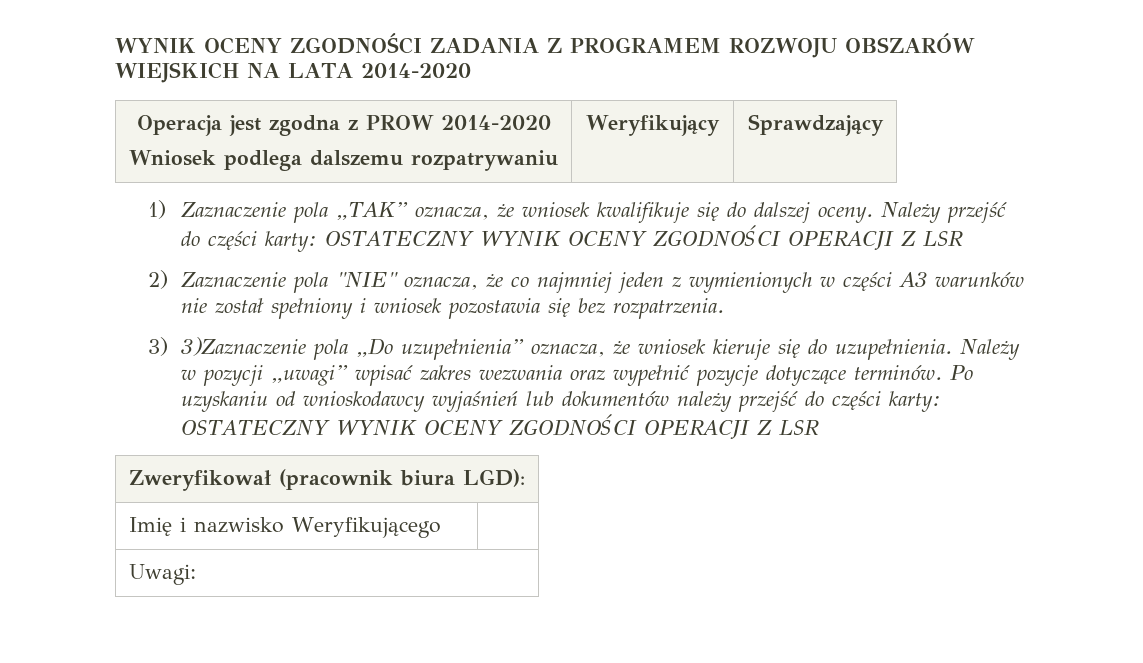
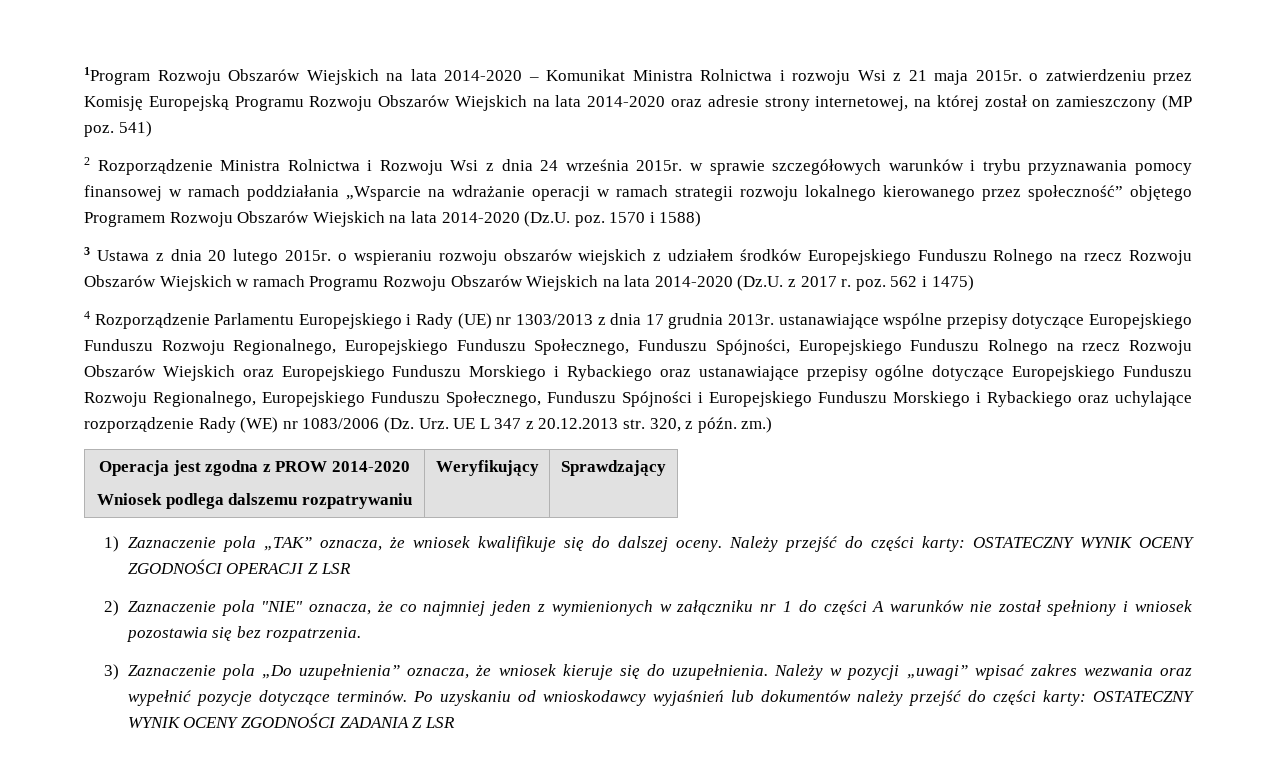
- WYNIK OCENY ZGODNOŚCI ZADANIA Z PROGRAMEM ROZWOJU OBSZARÓW WIEJSKICH NA LATA 2014-2020
+ 1Program Rozwoju Obszarów Wiejskich na lata 2014-2020 – Komunikat Ministra Rolnictwa i rozwoju Wsi z 21 maja 2015r. o zatwierdzeniu przez Komisję Europejską Programu Rozwoju Obszarów Wiejskich na lata 2014-2020 oraz adresie strony internetowej, na której został on zamieszczony (MP poz. 541)
+ 2 Rozporządzenie Ministra Rolnictwa i Rozwoju Wsi z dnia 24 września 2015r. w sprawie szczegółowych warunków i trybu przyznawania pomocy finansowej w ramach poddziałania „Wsparcie na wdrażanie operacji w ramach strategii rozwoju lokalnego kierowanego przez społeczność” objętego Programem Rozwoju Obszarów Wiejskich na lata 2014-2020 (Dz.U. poz. 1570 i 1588)
+ 3 Ustawa z dnia 20 lutego 2015r. o wspieraniu rozwoju obszarów wiejskich z udziałem środków Europejskiego Funduszu Rolnego na rzecz Rozwoju Obszarów Wiejskich w ramach Programu Rozwoju Obszarów Wiejskich na lata 2014-2020 (Dz.U. z 2017 r. poz. 562 i 1475)
+ 4 Rozporządzenie Parlamentu Europejskiego i Rady (UE) nr 1303/2013 z dnia 17 grudnia 2013r. ustanawiające wspólne przepisy dotyczące Europejskiego Funduszu Rozwoju Regionalnego, Europejskiego Funduszu Społecznego, Funduszu Spójności, Europejskiego Funduszu Rolnego na rzecz Rozwoju Obszarów Wiejskich oraz Europejskiego Funduszu Morskiego i Rybackiego oraz ustanawiające przepisy ogólne dotyczące Europejskiego Funduszu Rozwoju Regionalnego, Europejskiego Funduszu Społecznego, Funduszu Spójności i Europejskiego Funduszu Morskiego i Rybackiego oraz uchylające rozporządzenie Rady (WE) nr 1083/2006 (Dz. Urz. UE L 347 z 20.12.2013 str. 320, z późn. zm.)
- 2) Zaznaczenie pola "NIE" oznacza, że co najmniej jeden z wymienionych w części A3 warunków nie został spełniony i wniosek pozostawia się bez rozpatrzenia.
+ 2) Zaznaczenie pola "NIE" oznacza, że co najmniej jeden z wymienionych w załączniku nr 1 do części A warunków nie został spełniony i wniosek pozostawia się bez rozpatrzenia.
- 3) 3)Zaznaczenie pola „Do uzupełnienia” oznacza, że wniosek kieruje się do uzupełnienia.
+ 3) Zaznaczenie pola „Do uzupełnienia” oznacza, że wniosek kieruje się do uzupełnienia.
- Po uzyskaniu od wnioskodawcy wyjaśnień lub dokumentów należy przejść do części karty: OSTATECZNY WYNIK OCENY ZGODNOŚCI OPERACJI Z LSR
- Zweryfikował (pracownik biura LGD):
- Imię i nazwisko Weryfikującego |
- Uwagi:
+ Po uzyskaniu od wnioskodawcy wyjaśnień lub dokumentów należy przejść do części karty: OSTATECZNY WYNIK OCENY ZGODNOŚCI ZADANIA Z LSR

